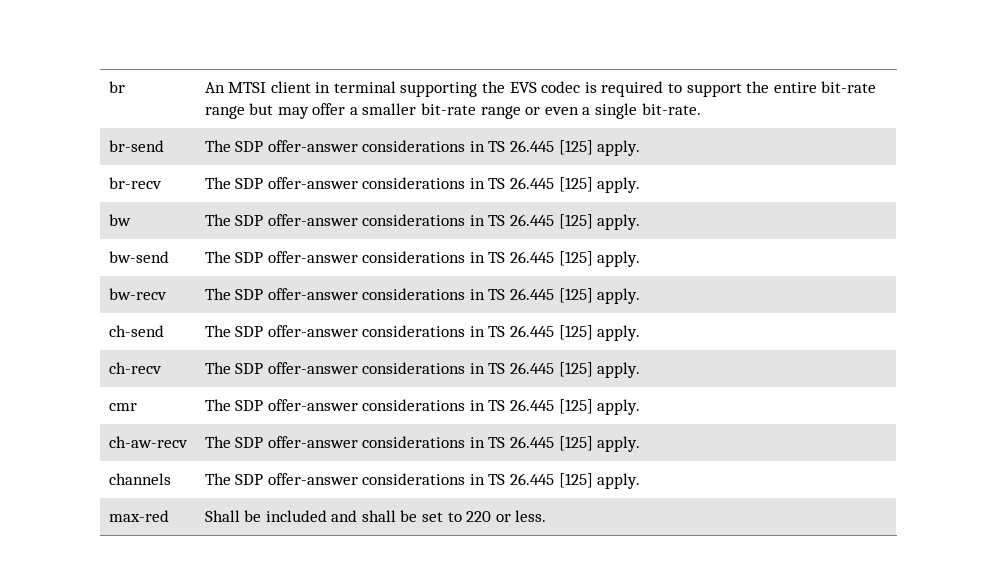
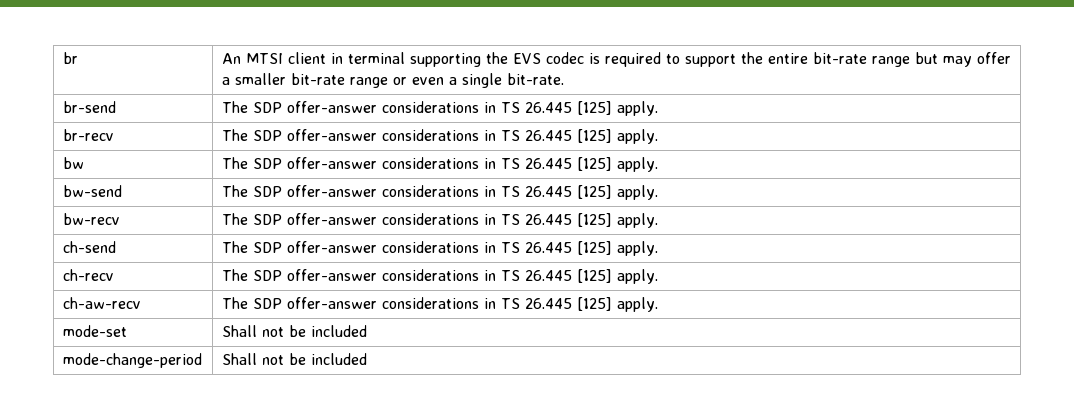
- cmr | The SDP offer-answer considerations in TS 26.445 [125] apply.
- channels | The SDP offer-answer considerations in TS 26.445 [125] apply.
- max-red | Shall be included and shall be set to 220 or less.
+ mode-set | Shall not be included
+ mode-change-period | Shall not be included

